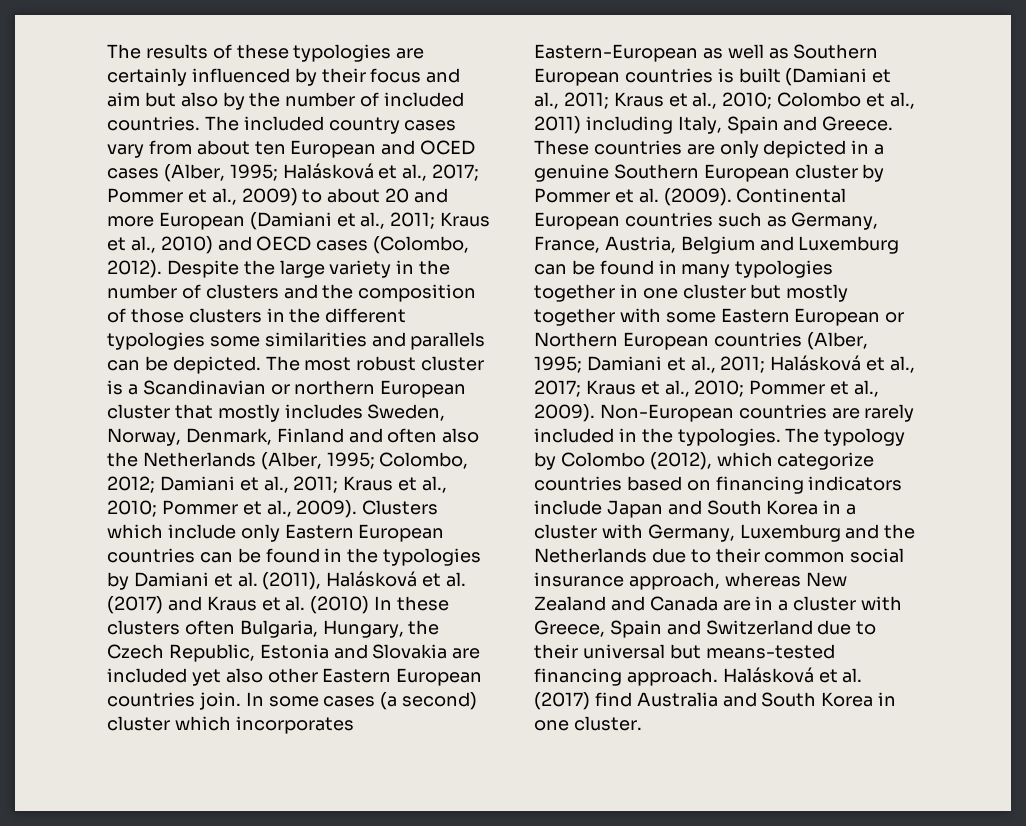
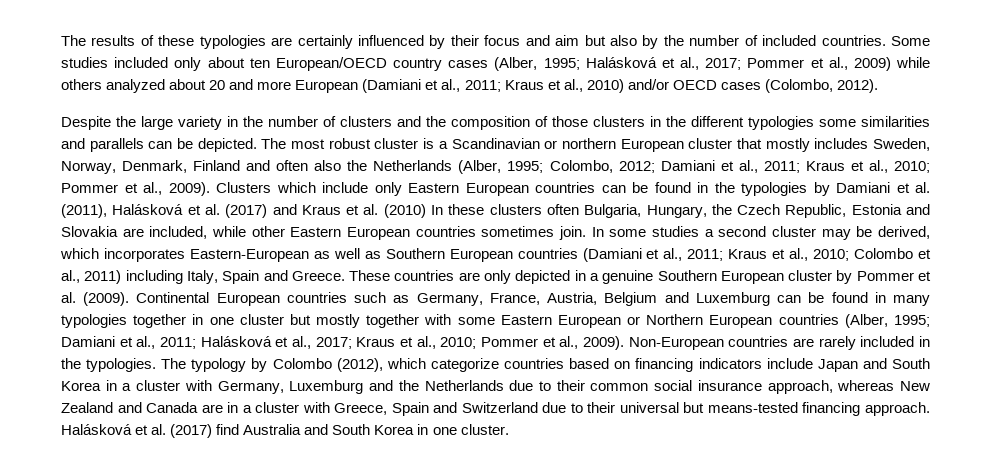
- The included country cases vary from about ten European and OCED cases (Alber, 1995; Halásková et al., 2017; Pommer et al., 2009) to about 20 and more European (Damiani et al., 2011; Kraus et al., 2010) and OECD cases (Colombo, 2012). Despite the large variety in the number of clusters and the composition of those clusters in the different typologies some similarities and parallels can be depicted.
+ Some studies included only about ten European/OECD country cases (Alber, 1995; Halásková et al., 2017; Pommer et al., 2009) while others analyzed about 20 and more European (Damiani et al., 2011; Kraus et al., 2010) and/or OECD cases (Colombo, 2012).
+ Despite the large variety in the number of clusters and the composition of those clusters in the different typologies some similarities and parallels can be depicted.
- Clusters which include only Eastern European countries can be found in the typologies by Damiani et al. (2011), Halásková et al. (2017) and Kraus et al. (2010) In these clusters often Bulgaria, Hungary, the Czech Republic, Estonia and Slovakia are included yet also other Eastern European countries join.
+ Clusters which include only Eastern European countries can be found in the typologies by Damiani et al. (2011), Halásková et al. (2017) and Kraus et al. (2010) In these clusters often Bulgaria, Hungary, the Czech Republic, Estonia and Slovakia are included, while other Eastern European countries sometimes join.
- In some cases (a second) cluster which incorporates Eastern-European as well as Southern European countries is built (Damiani et al., 2011; Kraus et al., 2010; Colombo et al., 2011) including Italy, Spain and Greece.
+ In some studies a second cluster may be derived, which incorporates Eastern-European as well as Southern European countries (Damiani et al., 2011; Kraus et al., 2010; Colombo et al., 2011) including Italy, Spain and Greece.

